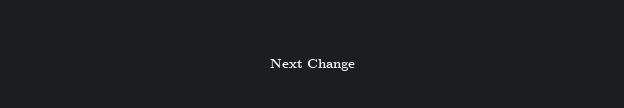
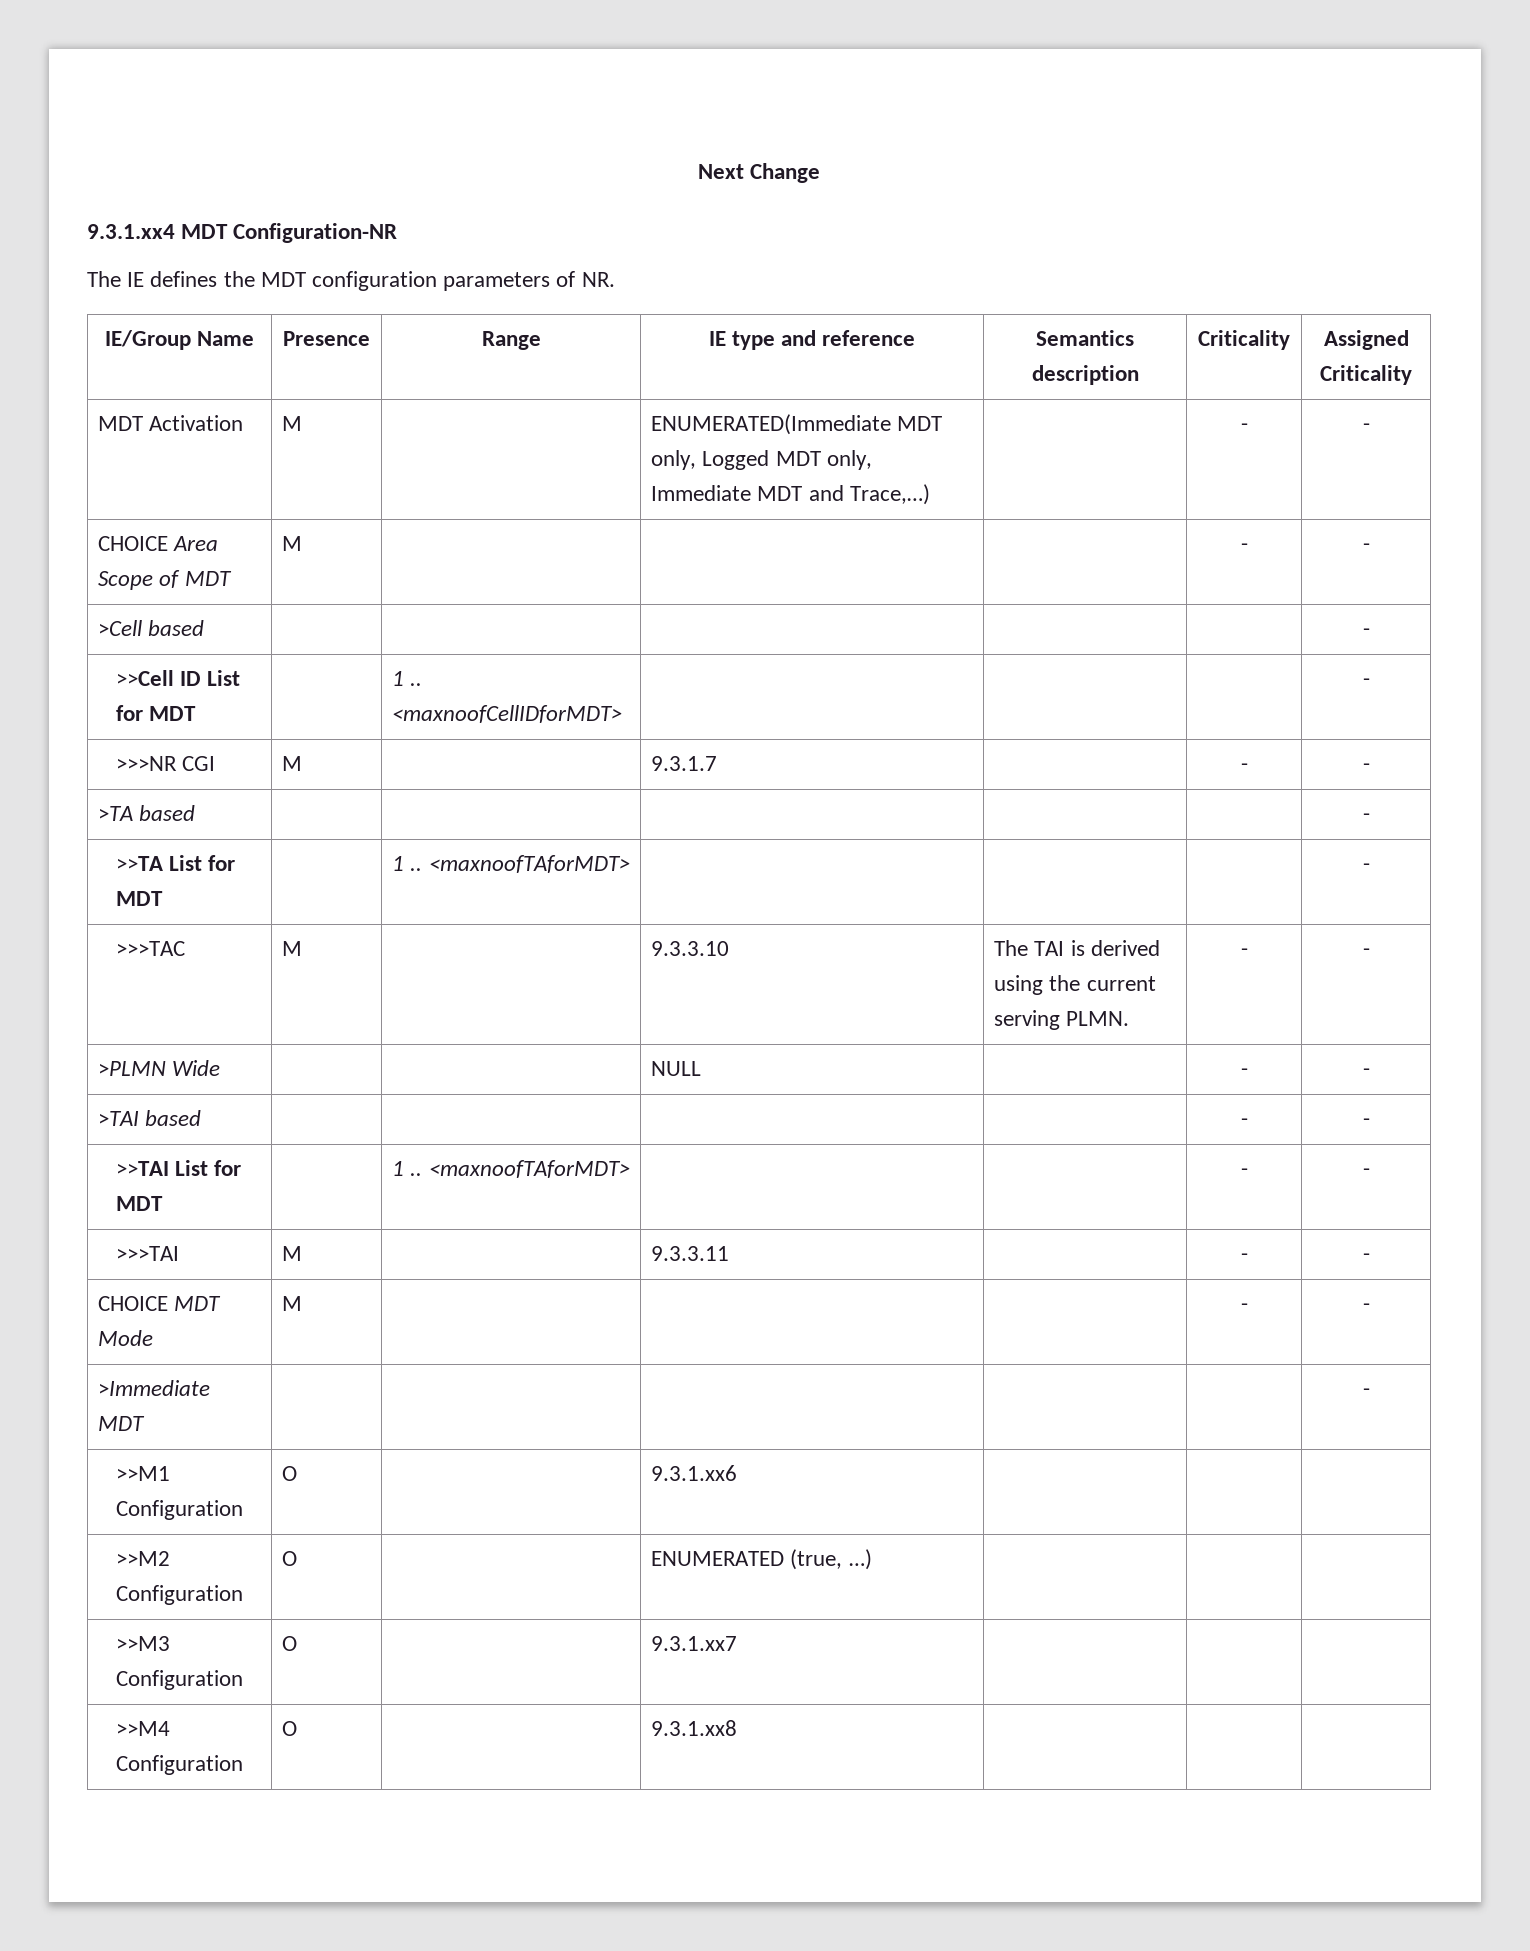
+ 9.3.1.xx4 MDT Configuration-NR
+ The IE defines the MDT configuration parameters of NR.
+ IE/Group Name | Presence | Range | IE type and reference | Semantics description | Criticality | Assigned Criticality
+ MDT Activation | M | | ENUMERATED(Immediate MDT only, Logged MDT only, Immediate MDT and Trace,…) | | - | -
+ CHOICE Area Scope of MDT | M | | | | - | -
+ >Cell based | | | | | | -
+ >>Cell ID List for MDT | | 1 .. <maxnoofCellIDforMDT> | | | | -
+ >>>NR CGI | M | | 9.3.1.7 | | - | -
+ >TA based | | | | | | -
+ >>TA List for MDT | | 1 .. <maxnoofTAforMDT> | | | | -
+ >>>TAC | M | | 9.3.3.10 | The TAI is derived using the current serving PLMN. | - | -
+ >PLMN Wide | | | NULL | | - | -
+ >TAI based | | | | | - | -
+ >>TAI List for MDT | | 1 .. <maxnoofTAforMDT> | | | - | -
+ >>>TAI | M | | 9.3.3.11 | | - | -
+ CHOICE MDT Mode | M | | | | - | -
+ >Immediate MDT | | | | | | -
+ >>M1 Configuration | O | | 9.3.1.xx6 | | |
+ >>M2 Configuration | O | | ENUMERATED (true, …) | | |
+ >>M3 Configuration | O | | 9.3.1.xx7 | | |
+ >>M4 Configuration | O | | 9.3.1.xx8 | | |

